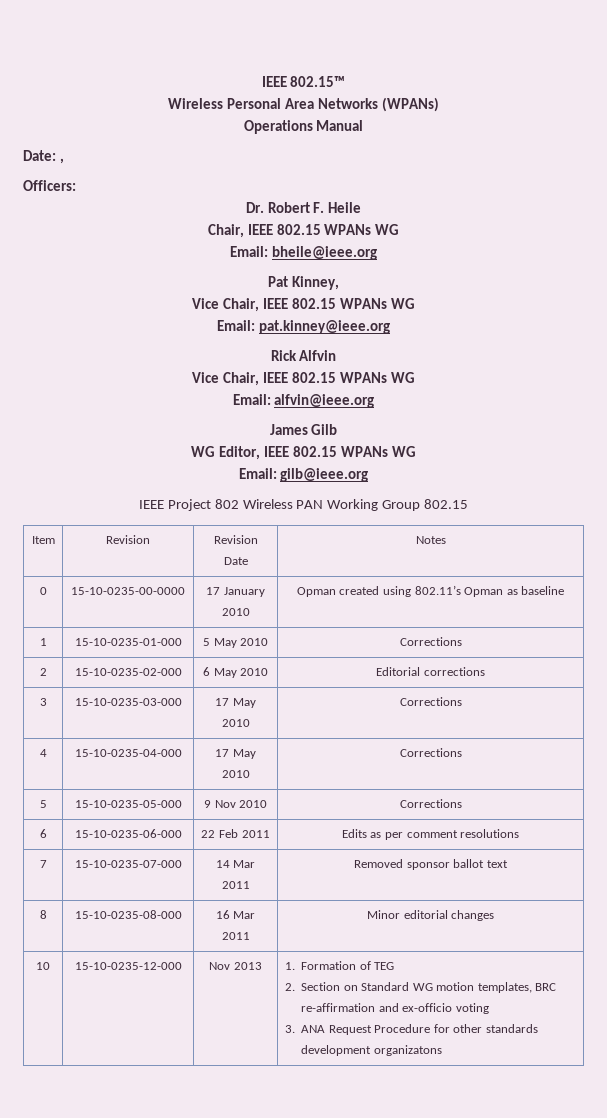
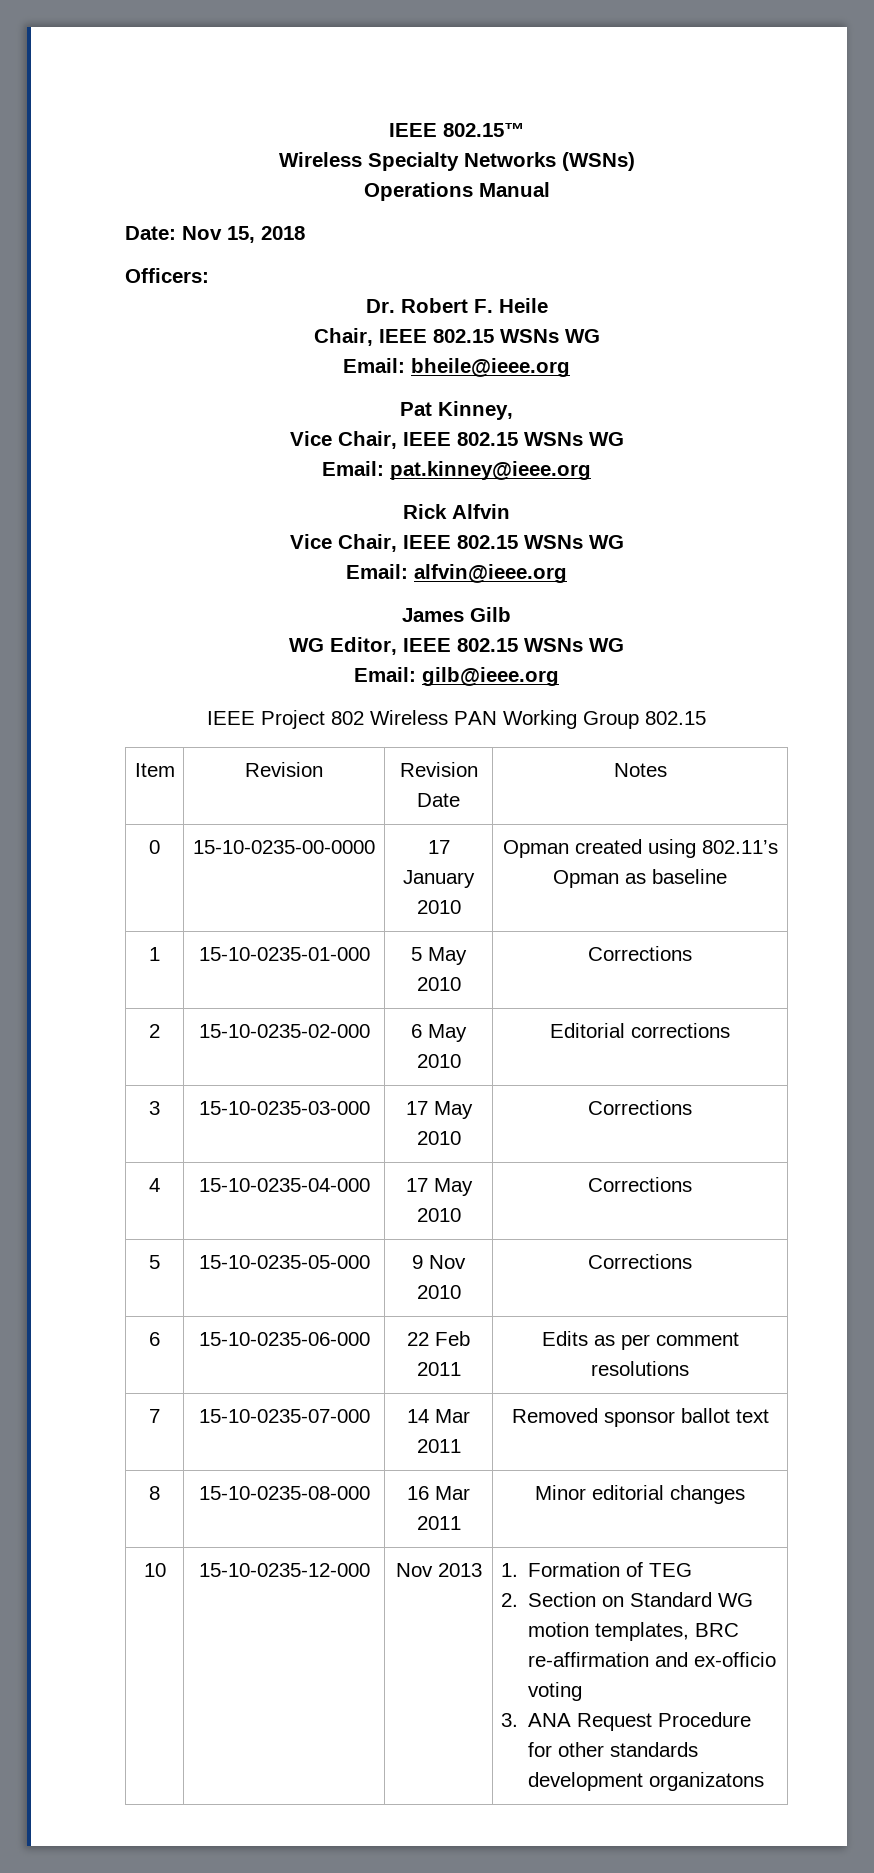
- Wireless Personal Area Networks (WPANs)
+ Wireless Specialty Networks (WSNs)
- Date: ,
+ Date: Nov 15, 2018
  Dr. Robert F. Heile
- Chair, IEEE 802.15 WPANs WG
+ Chair, IEEE 802.15 WSNs WG
  Pat Kinney,
- Vice Chair, IEEE 802.15 WPANs WG
+ Vice Chair, IEEE 802.15 WSNs WG
  Rick Alfvin
- Vice Chair, IEEE 802.15 WPANs WG
+ Vice Chair, IEEE 802.15 WSNs WG
- WG Editor, IEEE 802.15 WPANs WG
+ WG Editor, IEEE 802.15 WSNs WG

